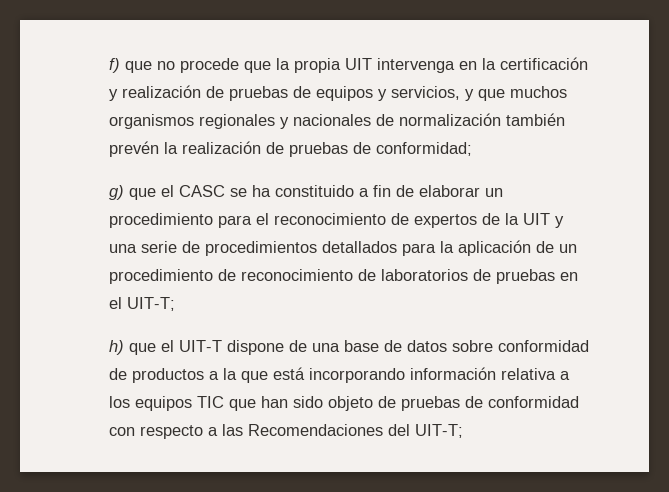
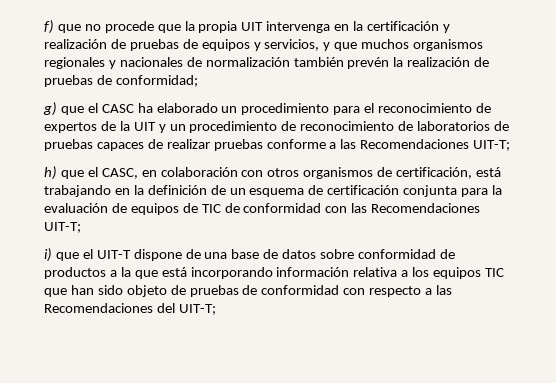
- g) que el CASC se ha constituido a fin de elaborar un procedimiento para el reconocimiento de expertos de la UIT y una serie de procedimientos detallados para la aplicación de un procedimiento de reconocimiento de laboratorios de pruebas en el UIT-T;
- h) que el UIT-T dispone de una base de datos sobre conformidad de productos a la que está incorporando información relativa a los equipos TIC que han sido objeto de pruebas de conformidad con respecto a las Recomendaciones del UIT-T;
+ g) que el CASC ha elaborado un procedimiento para el reconocimiento de expertos de la UIT y un procedimiento de reconocimiento de laboratorios de pruebas capaces de realizar pruebas conforme a las Recomendaciones UIT-T;
+ h) que el CASC, en colaboración con otros organismos de certificación, está trabajando en la definición de un esquema de certificación conjunta para la evaluación de equipos de TIC de conformidad con las Recomendaciones UIT-T;
+ i) que el UIT-T dispone de una base de datos sobre conformidad de productos a la que está incorporando información relativa a los equipos TIC que han sido objeto de pruebas de conformidad con respecto a las Recomendaciones del UIT-T;

